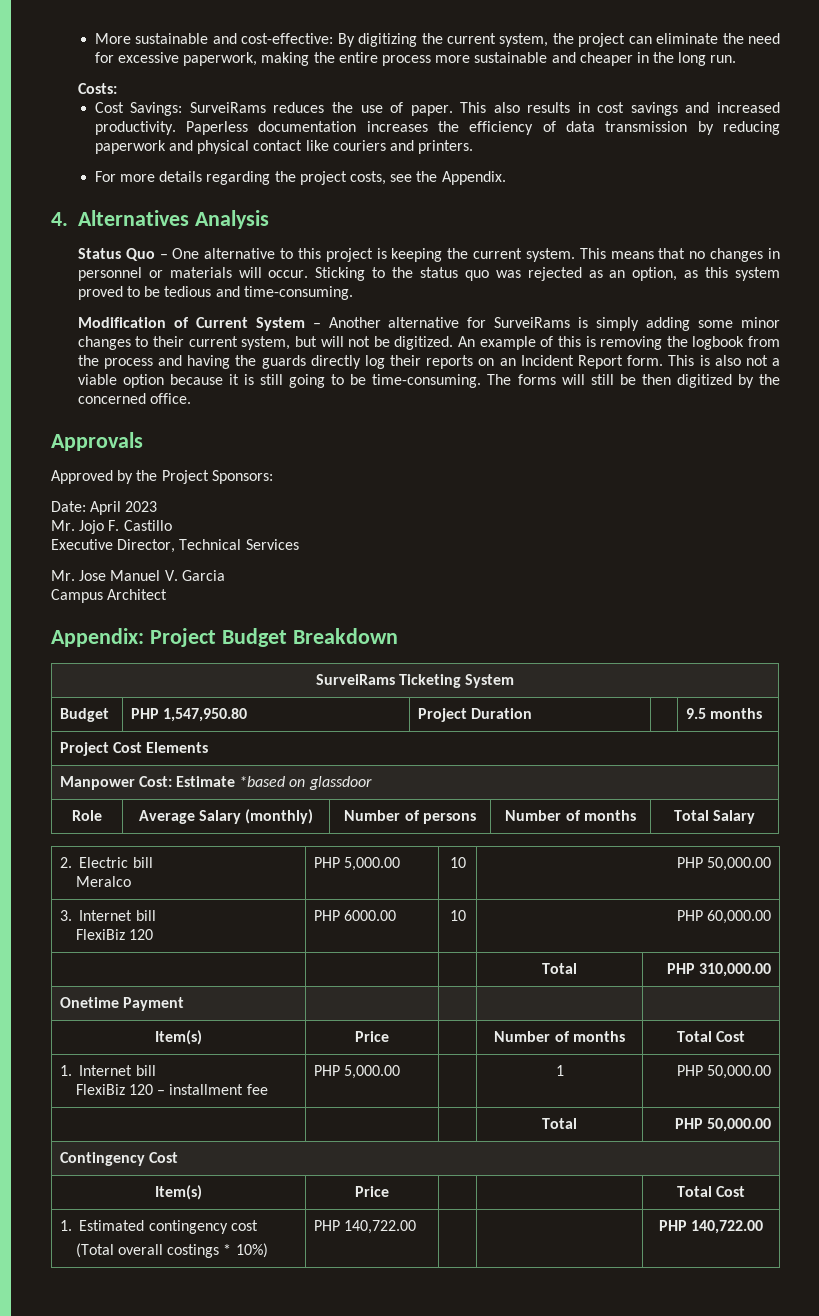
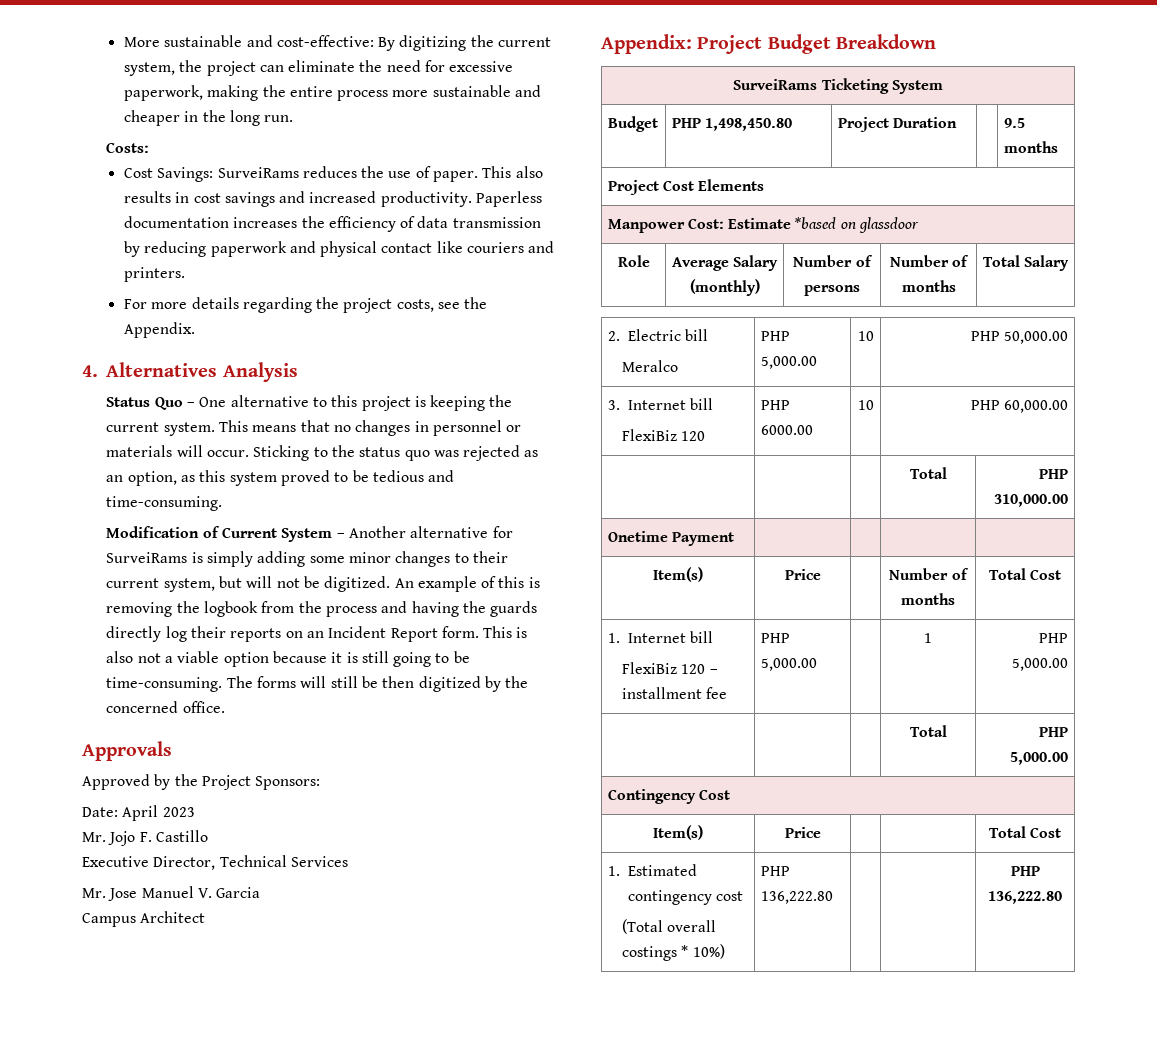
- Budget | PHP 1,547,950.80 | Project Duration | | 9.5 months
+ Budget | PHP 1,498,450.80 | Project Duration | | 9.5 months
  1. Internet bill
- FlexiBiz 120 – installment fee | PHP 5,000.00 | | 1 | PHP 50,000.00
- | | | Total | PHP 50,000.00
+ FlexiBiz 120 – installment fee | PHP 5,000.00 | | 1 | PHP 5,000.00
+ | | | Total | PHP 5,000.00
  1. Estimated contingency cost
- (Total overall costings * 10%) | PHP 140,722.00 | | | PHP 140,722.00
+ (Total overall costings * 10%) | PHP 136,222.80 | | | PHP 136,222.80

